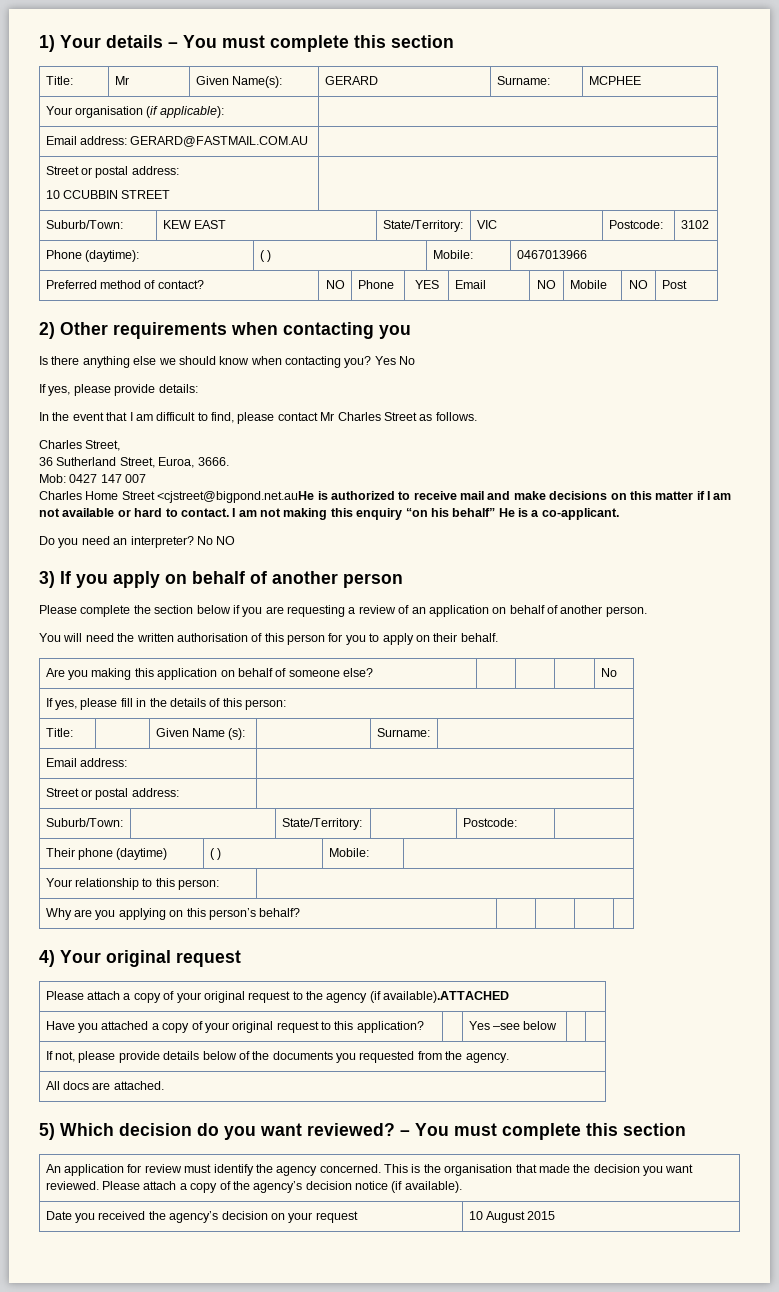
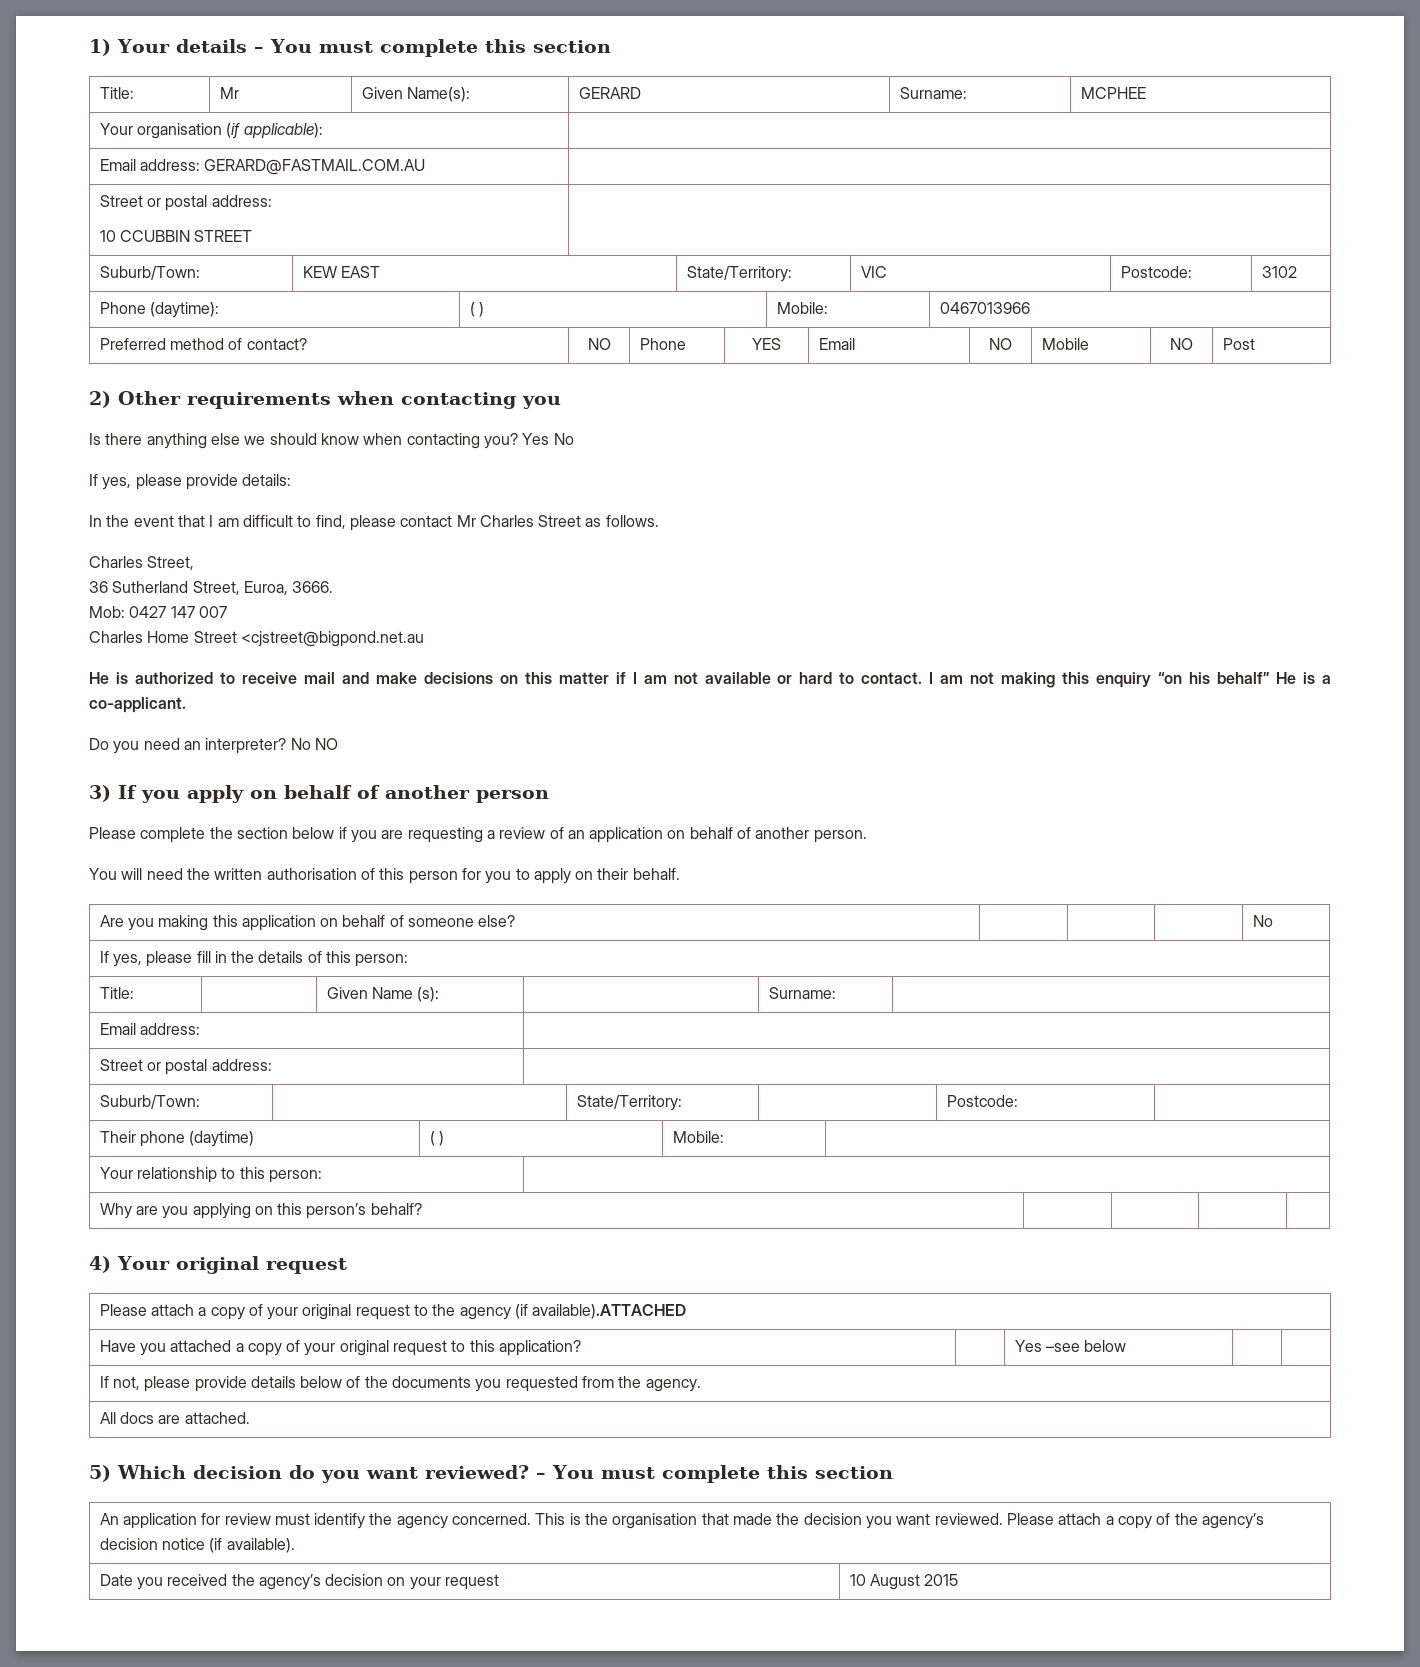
- Charles Home Street <cjstreet@bigpond.net.auHe is authorized to receive mail and make decisions on this matter if I am not available or hard to contact.
+ Charles Home Street <cjstreet@bigpond.net.au
+ He is authorized to receive mail and make decisions on this matter if I am not available or hard to contact.

